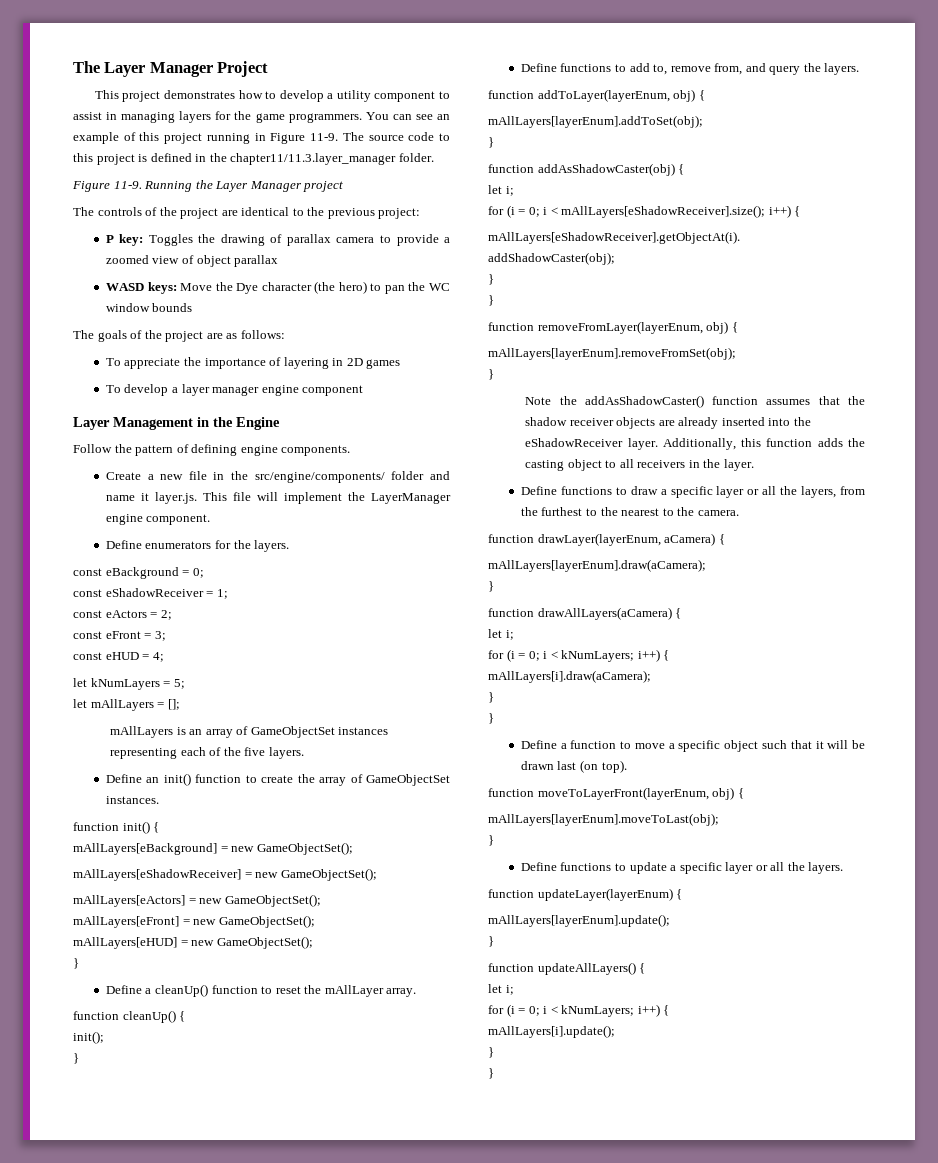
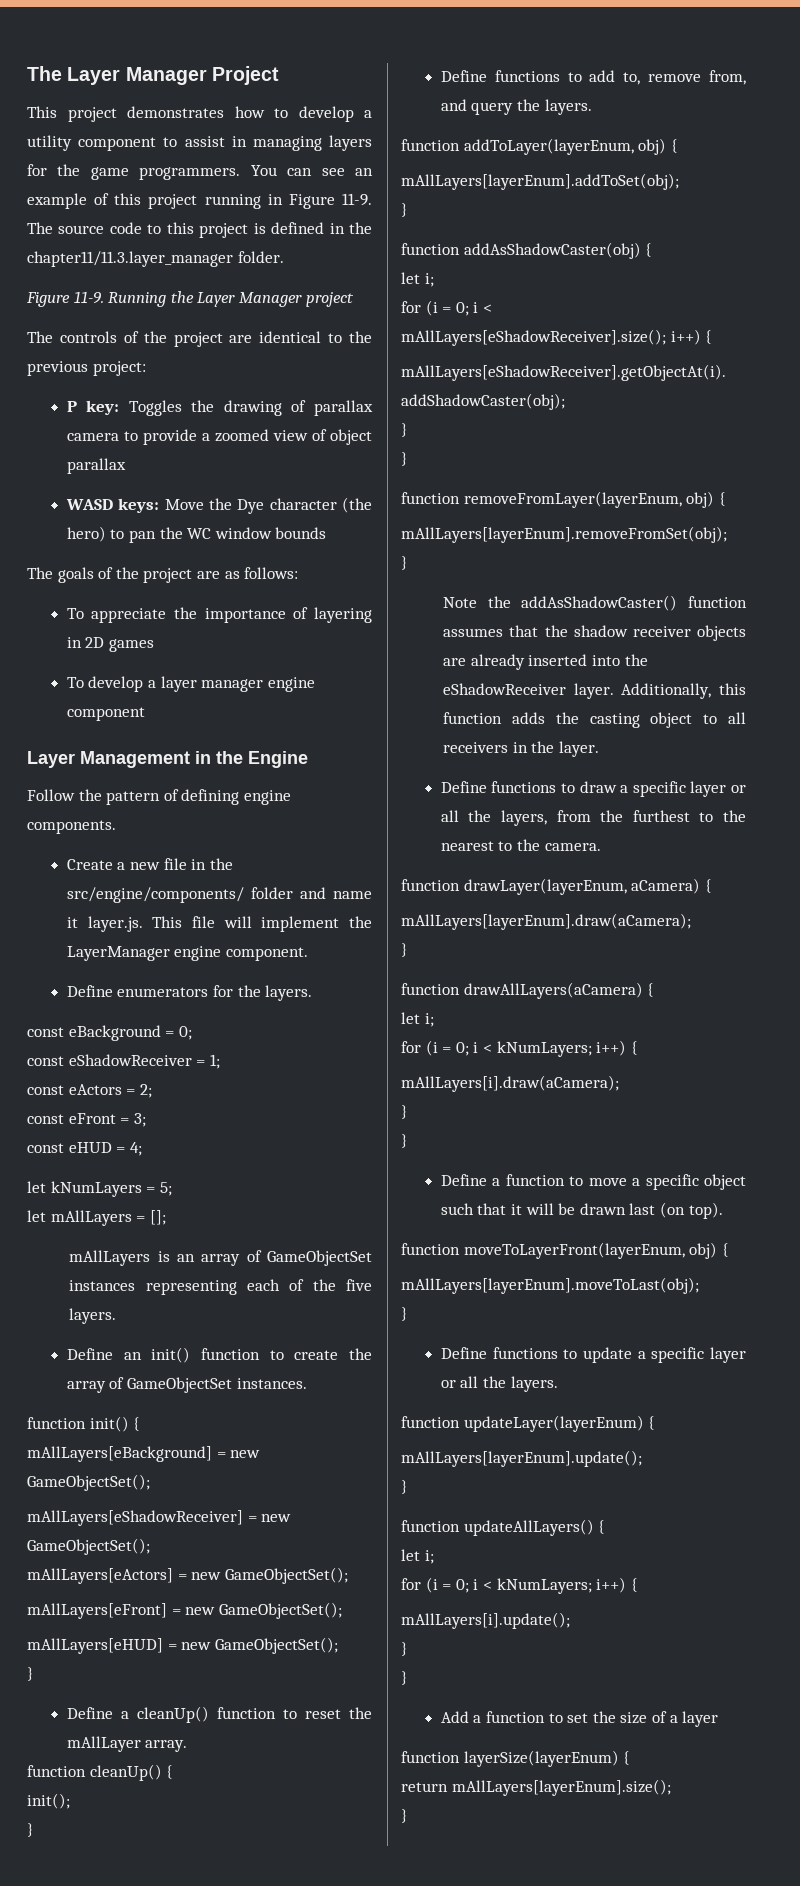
+ Add a function to set the size of a layer
+ function layerSize(layerEnum) {
+ return mAllLayers[layerEnum].size();
+ }

